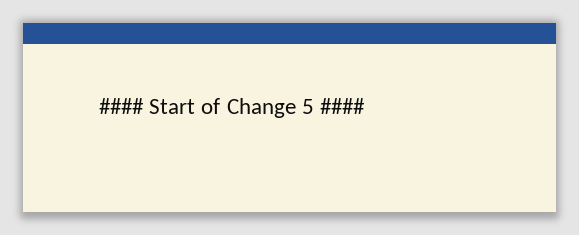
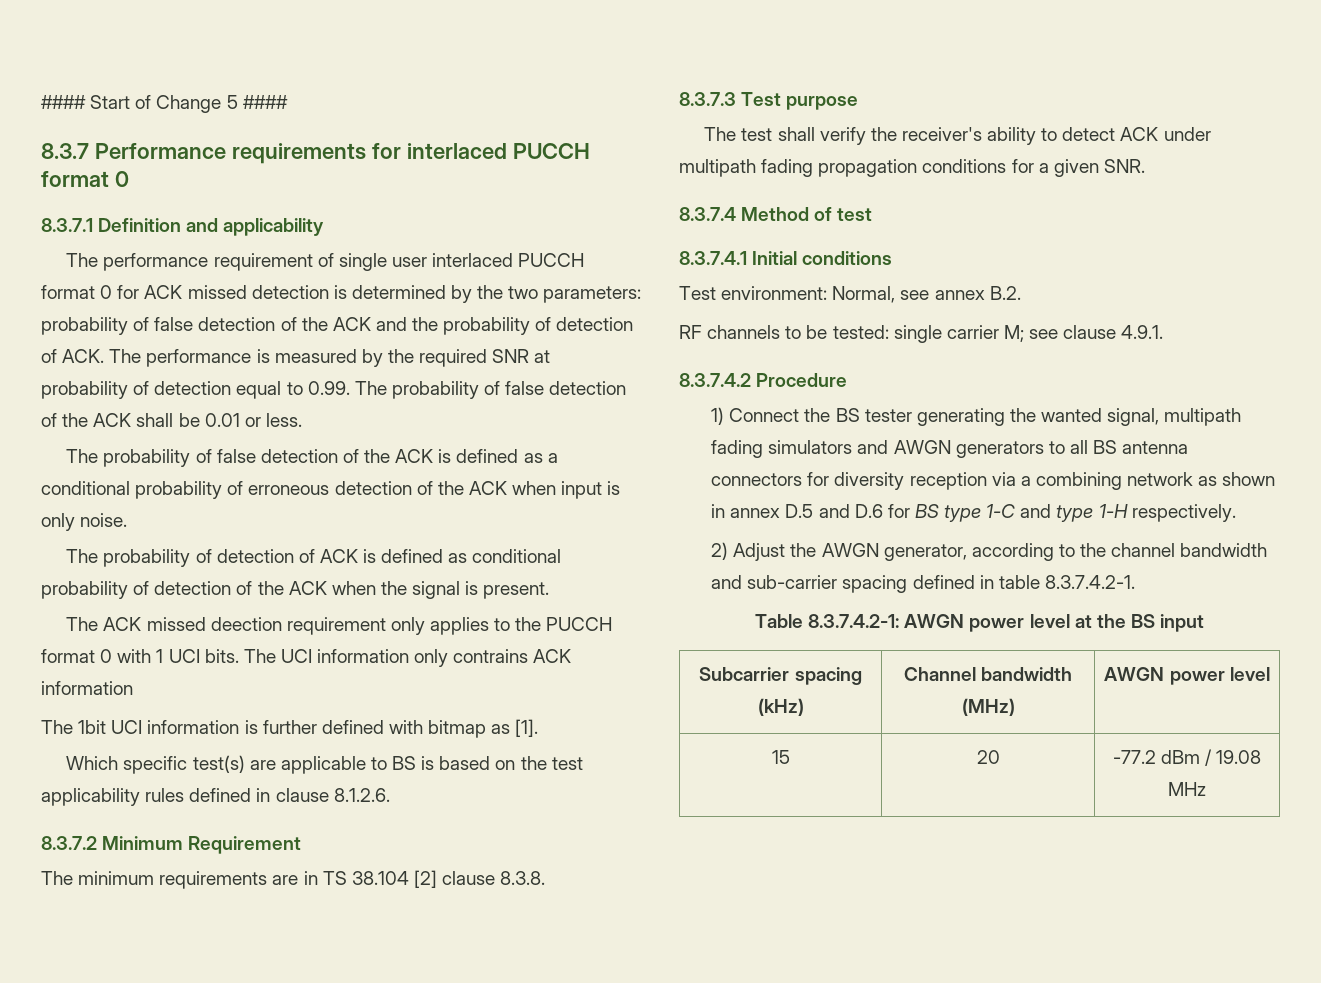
+ 8.3.7 Performance requirements for interlaced PUCCH format 0
+ 8.3.7.1 Definition and applicability
+ The performance requirement of single user interlaced PUCCH format 0 for ACK missed detection is determined by the two parameters: probability of false detection of the ACK and the probability of detection of ACK. The performance is measured by the required SNR at probability of detection equal to 0.99. The probability of false detection of the ACK shall be 0.01 or less.
+ The probability of false detection of the ACK is defined as a conditional probability of erroneous detection of the ACK when input is only noise.
+ The probability of detection of ACK is defined as conditional probability of detection of the ACK when the signal is present.
+ The ACK missed deection requirement only applies to the PUCCH format 0 with 1 UCI bits. The UCI information only contrains ACK information
+ The 1bit UCI information is further defined with bitmap as [1].
+ Which specific test(s) are applicable to BS is based on the test applicability rules defined in clause 8.1.2.6.
+ 8.3.7.2 Minimum Requirement
+ The minimum requirements are in TS 38.104 [2] clause 8.3.8.
+ 8.3.7.3 Test purpose
+ The test shall verify the receiver's ability to detect ACK under multipath fading propagation conditions for a given SNR.
+ 8.3.7.4 Method of test
+ 8.3.7.4.1 Initial conditions
+ Test environment: Normal, see annex B.2.
+ RF channels to be tested: single carrier M; see clause 4.9.1.
+ 8.3.7.4.2 Procedure
+ 1) Connect the BS tester generating the wanted signal, multipath fading simulators and AWGN generators to all BS antenna connectors for diversity reception via a combining network as shown in annex D.5 and D.6 for BS type 1-C and type 1-H respectively.
+ 2) Adjust the AWGN generator, according to the channel bandwidth and sub-carrier spacing defined in table 8.3.7.4.2-1.
+ Table 8.3.7.4.2-1: AWGN power level at the BS input
+ Subcarrier spacing (kHz) | Channel bandwidth (MHz) | AWGN power level
+ 15 | 20 | -77.2 dBm / 19.08 MHz

